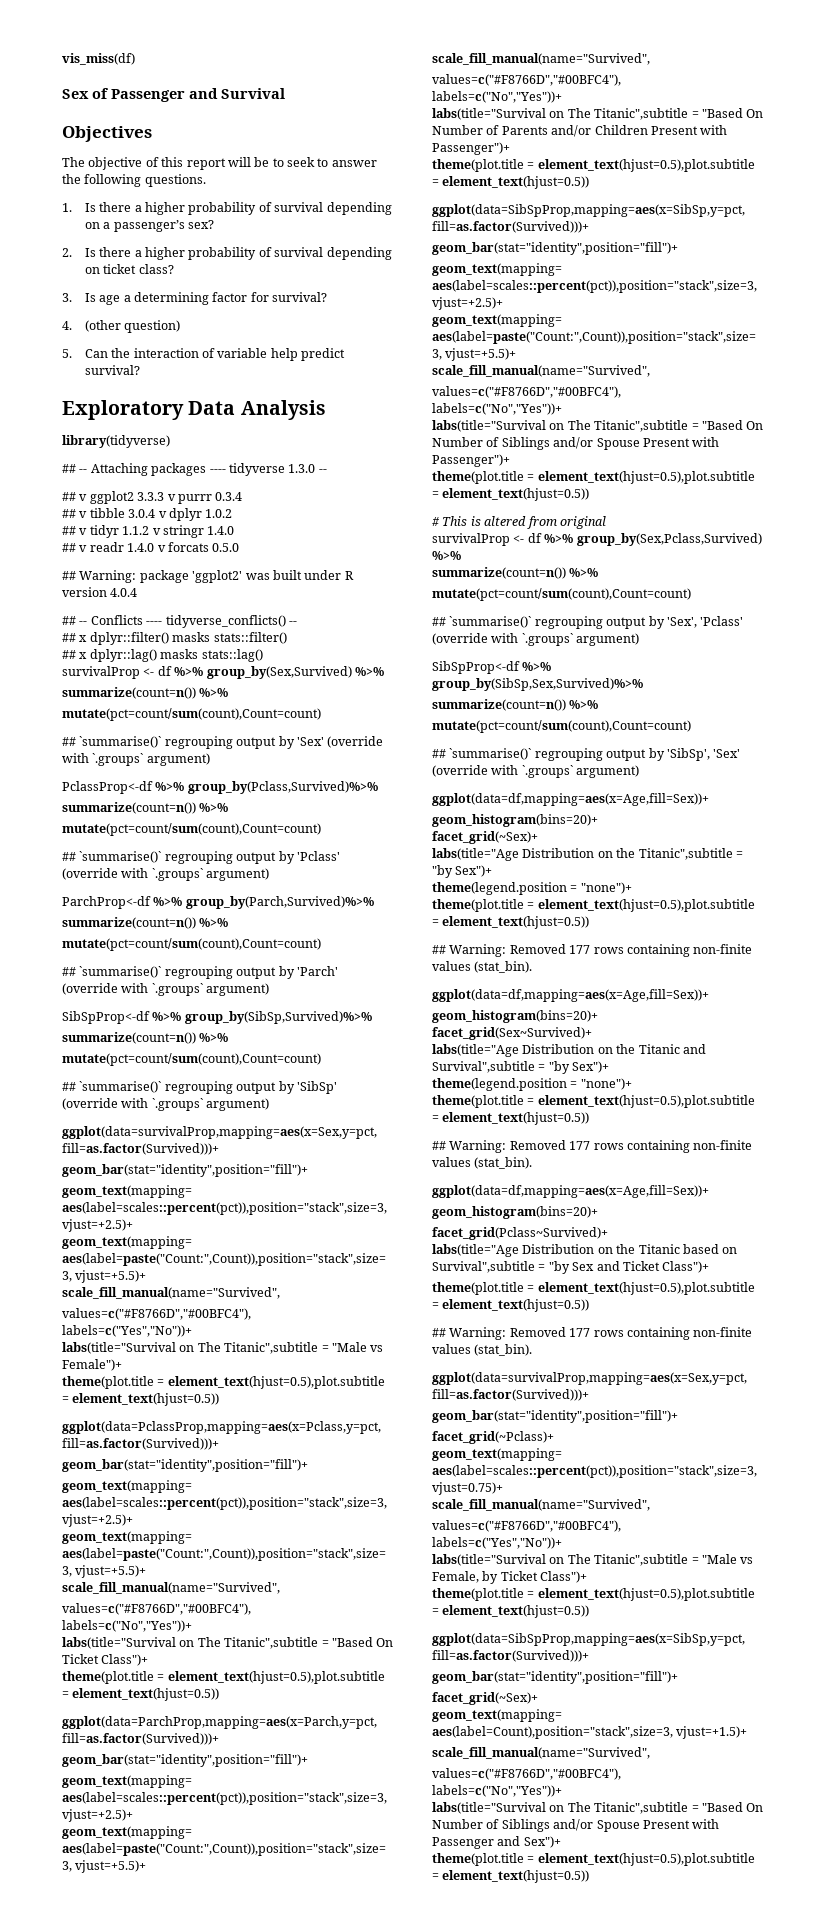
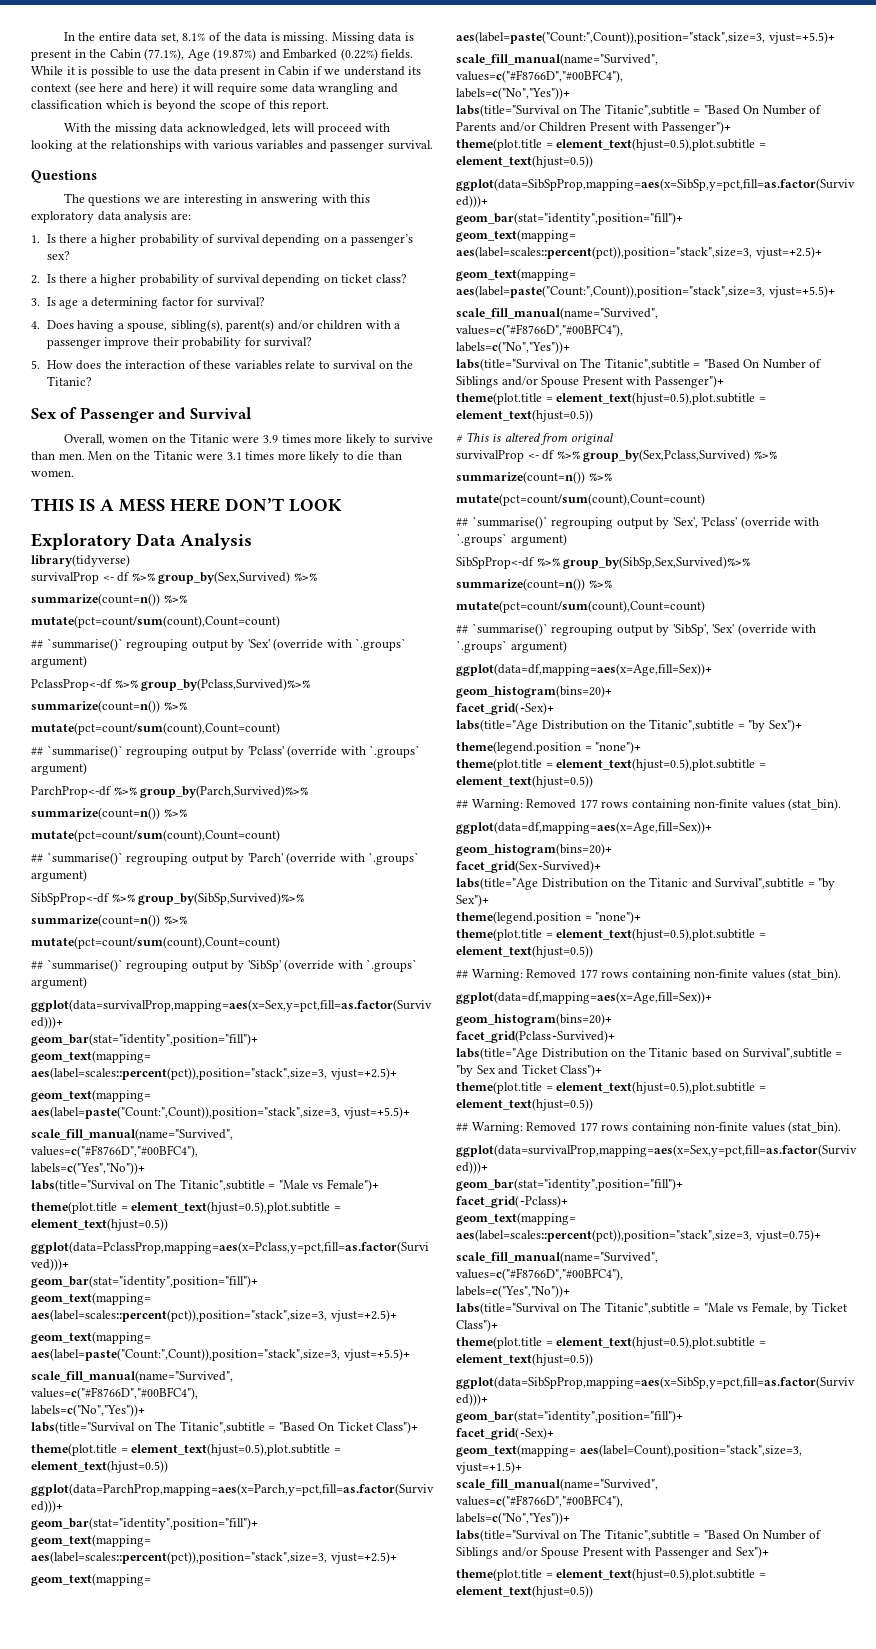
- vis_miss(df)
- Sex of Passenger and Survival
- Objectives
- The objective of this report will be to seek to answer the following questions.
+ In the entire data set, 8.1% of the data is missing. Missing data is present in the Cabin (77.1%), Age (19.87%) and Embarked (0.22%) fields. While it is possible to use the data present in Cabin if we understand its context (see here and here) it will require some data wrangling and classification which is beyond the scope of this report.
+ With the missing data acknowledged, lets will proceed with looking at the relationships with various variables and passenger survival.
+ Questions
+ The questions we are interesting in answering with this exploratory data analysis are:
- 4. (other question)
+ 4. Does having a spouse, sibling(s), parent(s) and/or children with a passenger improve their probability for survival?
- 5. Can the interaction of variable help predict survival?
+ 5. How does the interaction of these variables relate to survival on the Titanic?
+ Sex of Passenger and Survival
+ Overall, women on the Titanic were 3.9 times more likely to survive than men. Men on the Titanic were 3.1 times more likely to die than women.
+ THIS IS A MESS HERE DON’T LOOK
  Exploratory Data Analysis
  library(tidyverse)
- ## -- Attaching packages ---- tidyverse 1.3.0 --
- ## v ggplot2 3.3.3 v purrr 0.3.4
- ## v tibble 3.0.4 v dplyr 1.0.2
- ## v tidyr 1.1.2 v stringr 1.4.0
- ## v readr 1.4.0 v forcats 0.5.0
- ## Warning: package 'ggplot2' was built under R version 4.0.4
- ## -- Conflicts ---- tidyverse_conflicts() --
- ## x dplyr::filter() masks stats::filter()
- ## x dplyr::lag() masks stats::lag()

